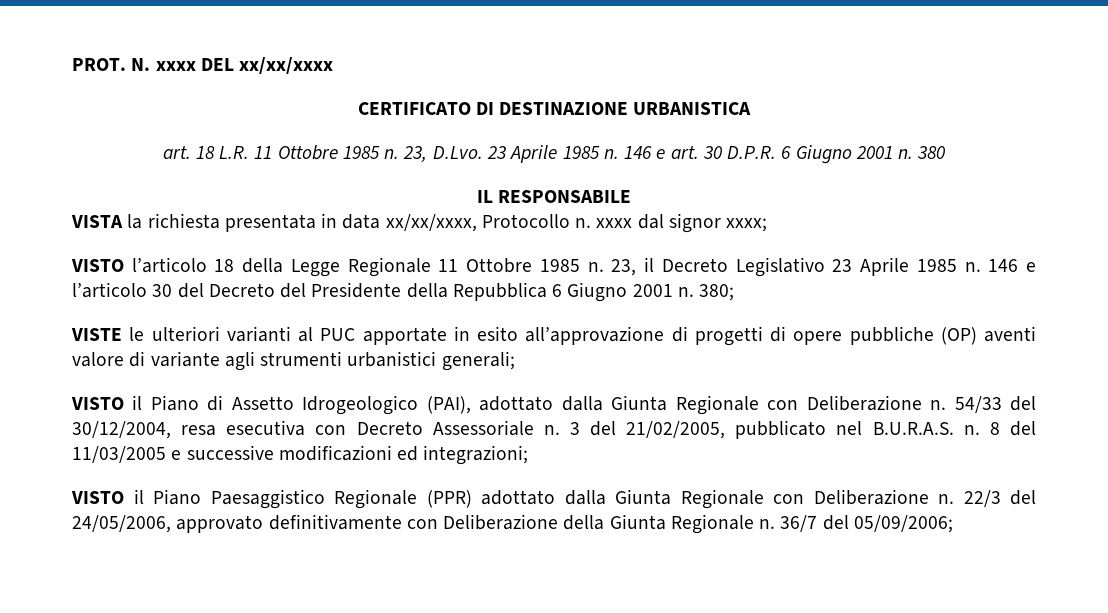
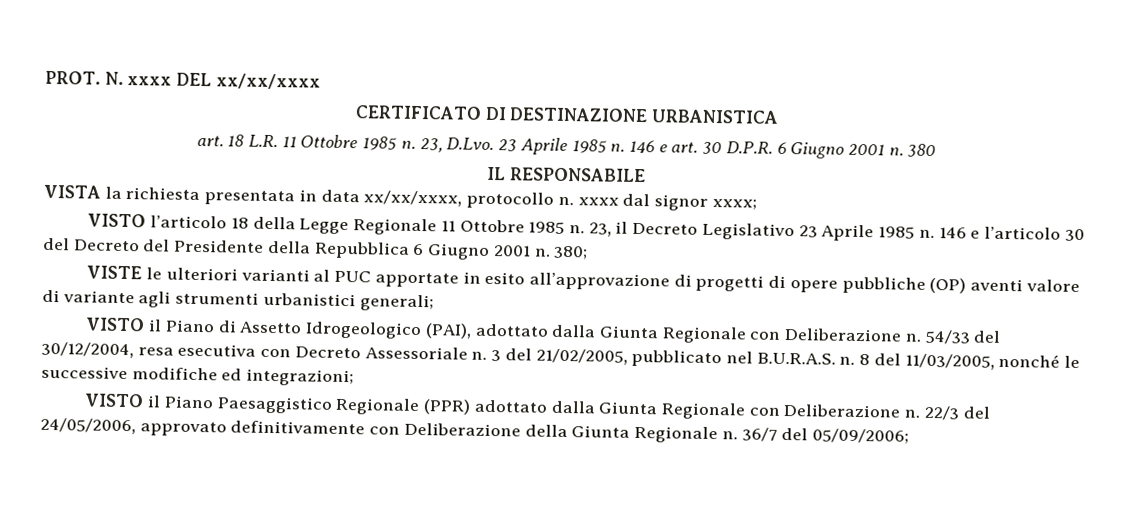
- VISTA la richiesta presentata in data xx/xx/xxxx, Protocollo n. xxxx dal signor xxxx;
+ VISTA la richiesta presentata in data xx/xx/xxxx, protocollo n. xxxx dal signor xxxx;
- 8 del 11/03/2005 e successive modificazioni ed integrazioni;
+ 8 del 11/03/2005, nonché le successive modifiche ed integrazioni;

